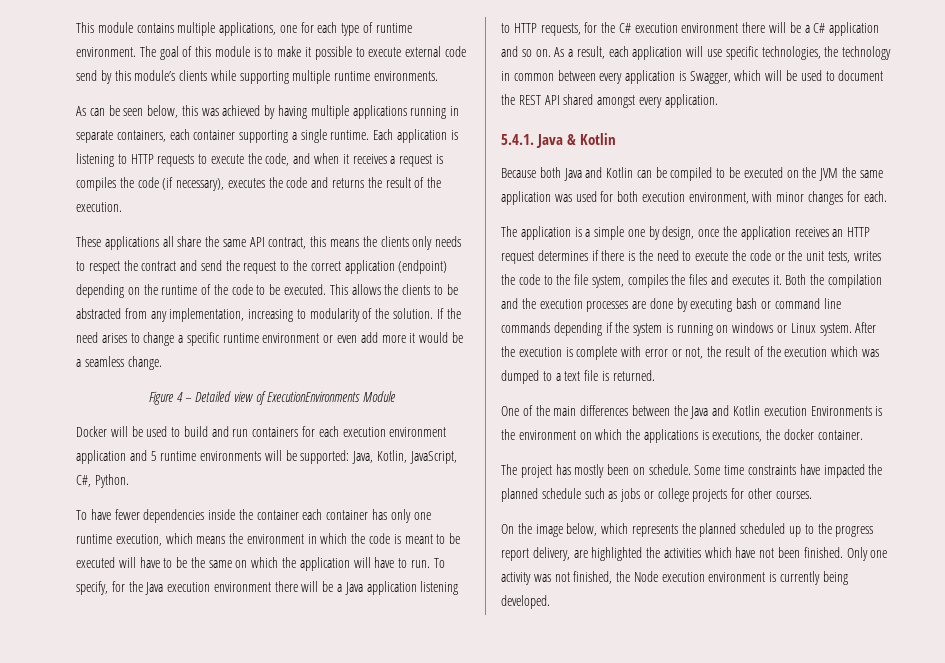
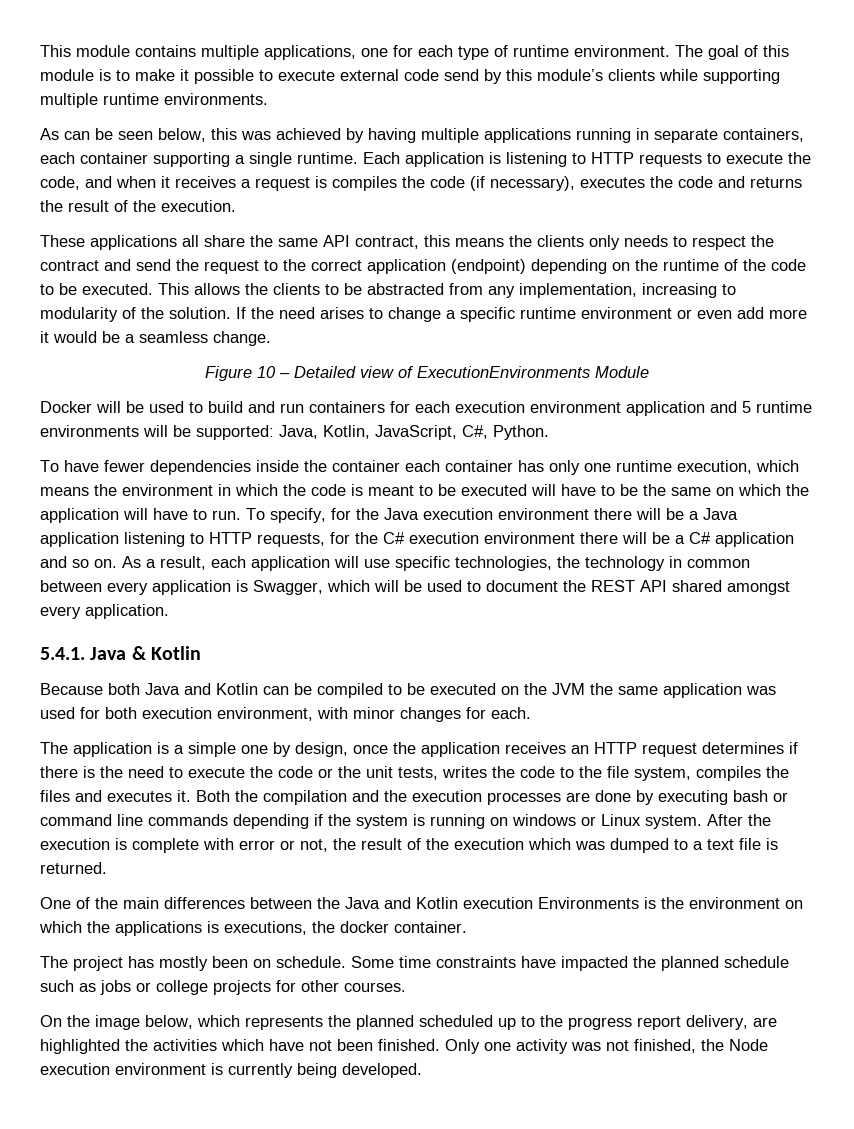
- Figure 4 – Detailed view of ExecutionEnvironments Module
+ Figure 10 – Detailed view of ExecutionEnvironments Module

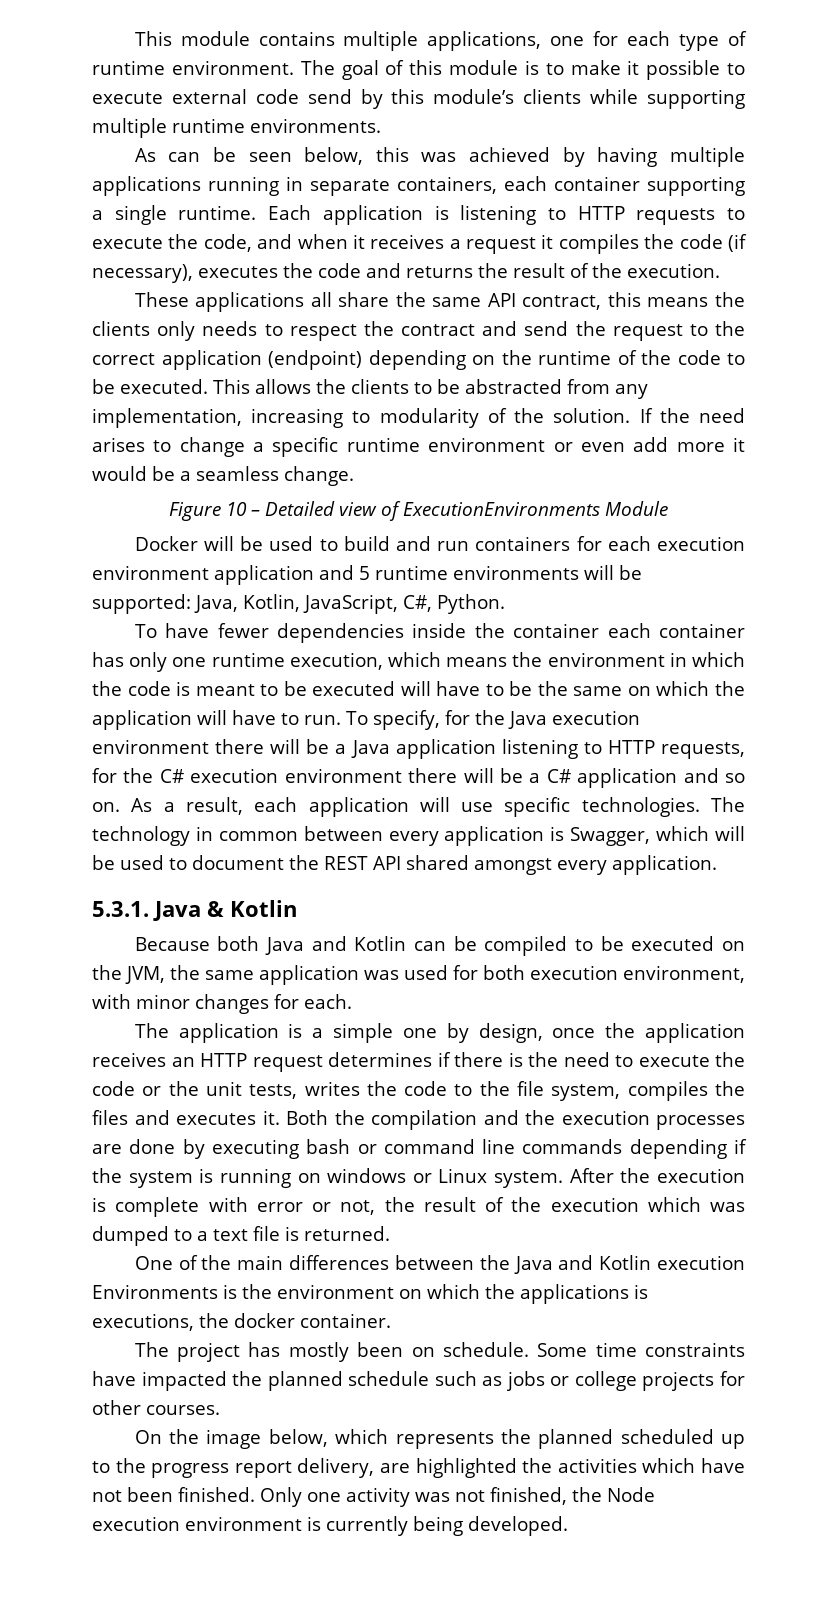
- Each application is listening to HTTP requests to execute the code, and when it receives a request is compiles the code (if necessary), executes the code and returns the result of the execution.
+ Each application is listening to HTTP requests to execute the code, and when it receives a request it compiles the code (if necessary), executes the code and returns the result of the execution.
- As a result, each application will use specific technologies, the technology in common between every application is Swagger, which will be used to document the REST API shared amongst every application.
+ As a result, each application will use specific technologies. The technology in common between every application is Swagger, which will be used to document the REST API shared amongst every application.
- 5.4.1. Java & Kotlin
+ 5.3.1. Java & Kotlin
- Because both Java and Kotlin can be compiled to be executed on the JVM the same application was used for both execution environment, with minor changes for each.
+ Because both Java and Kotlin can be compiled to be executed on the JVM, the same application was used for both execution environment, with minor changes for each.

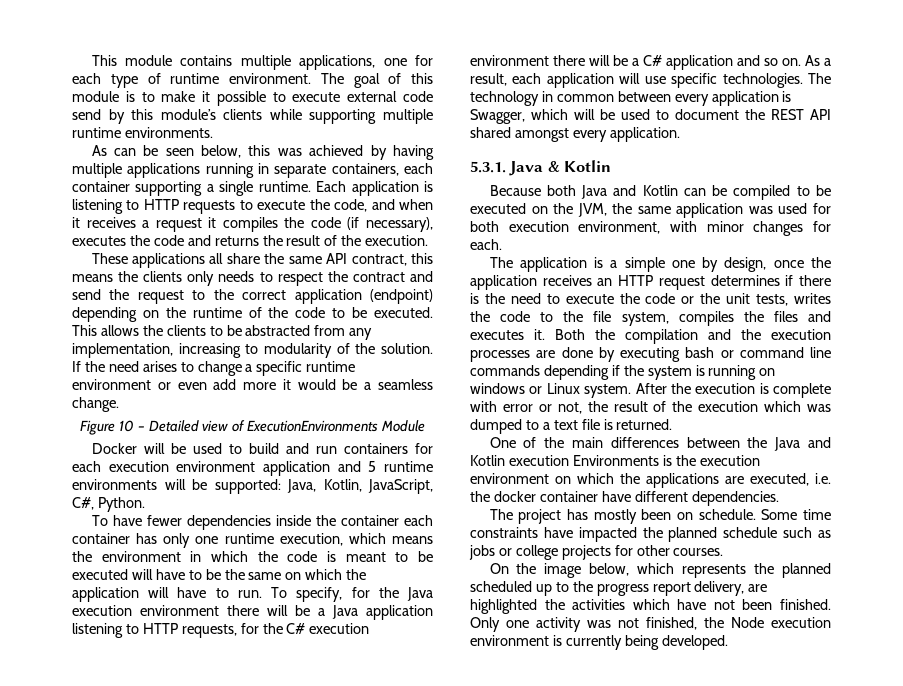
- One of the main differences between the Java and Kotlin execution Environments is the environment on which the applications is executions, the docker container.
+ One of the main differences between the Java and Kotlin execution Environments is the execution environment on which the applications are executed, i.e. the docker container have different dependencies.

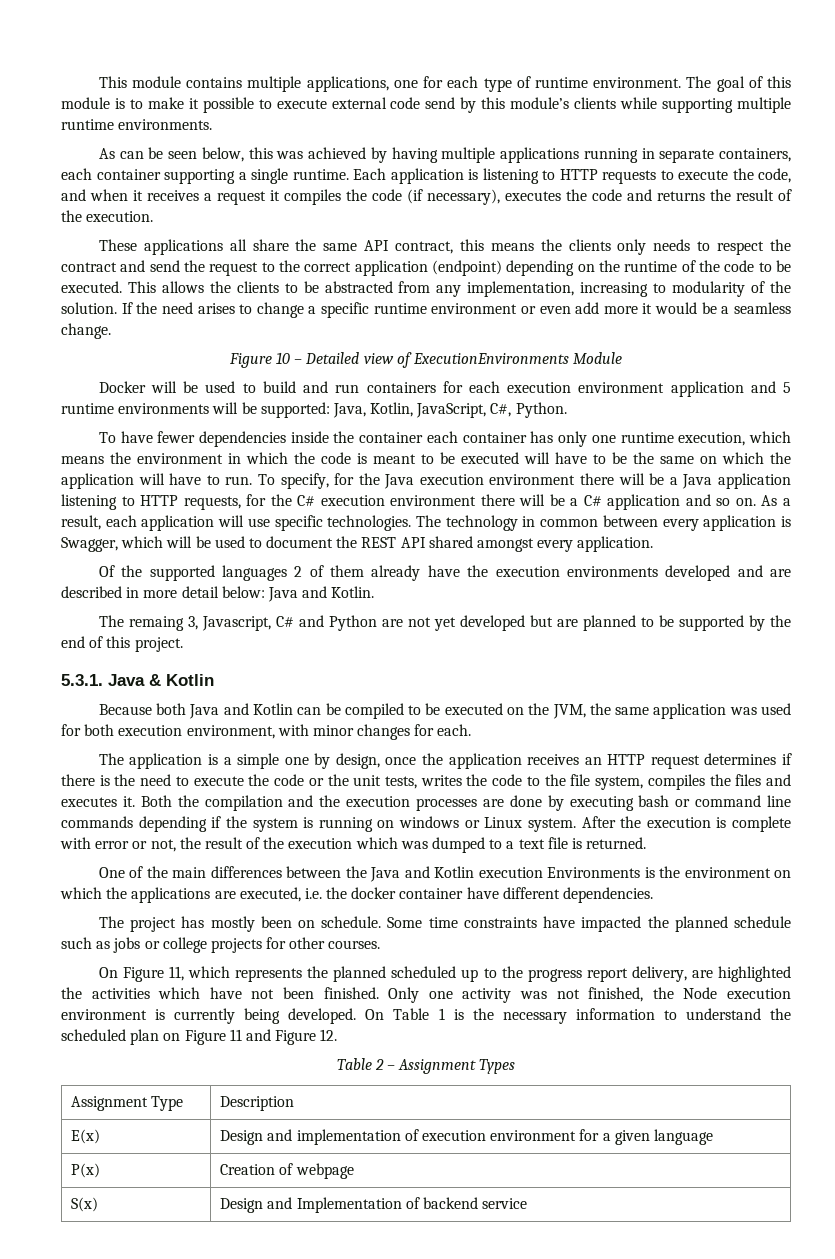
+ Of the supported languages 2 of them already have the execution environments developed and are described in more detail below: Java and Kotlin.
+ The remaing 3, Javascript, C# and Python are not yet developed but are planned to be supported by the end of this project.
- One of the main differences between the Java and Kotlin execution Environments is the execution environment on which the applications are executed, i.e. the docker container have different dependencies.
+ One of the main differences between the Java and Kotlin execution Environments is the environment on which the applications are executed, i.e. the docker container have different dependencies.
- On the image below, which represents the planned scheduled up to the progress report delivery, are highlighted the activities which have not been finished.
+ On Figure 11, which represents the planned scheduled up to the progress report delivery, are highlighted the activities which have not been finished.
+ On Table 1 is the necessary information to understand the scheduled plan on Figure 11 and Figure 12.
+ Table 2 – Assignment Types
+ Assignment Type | Description
+ E(x) | Design and implementation of execution environment for a given language
+ P(x) | Creation of webpage
+ S(x) | Design and Implementation of backend service

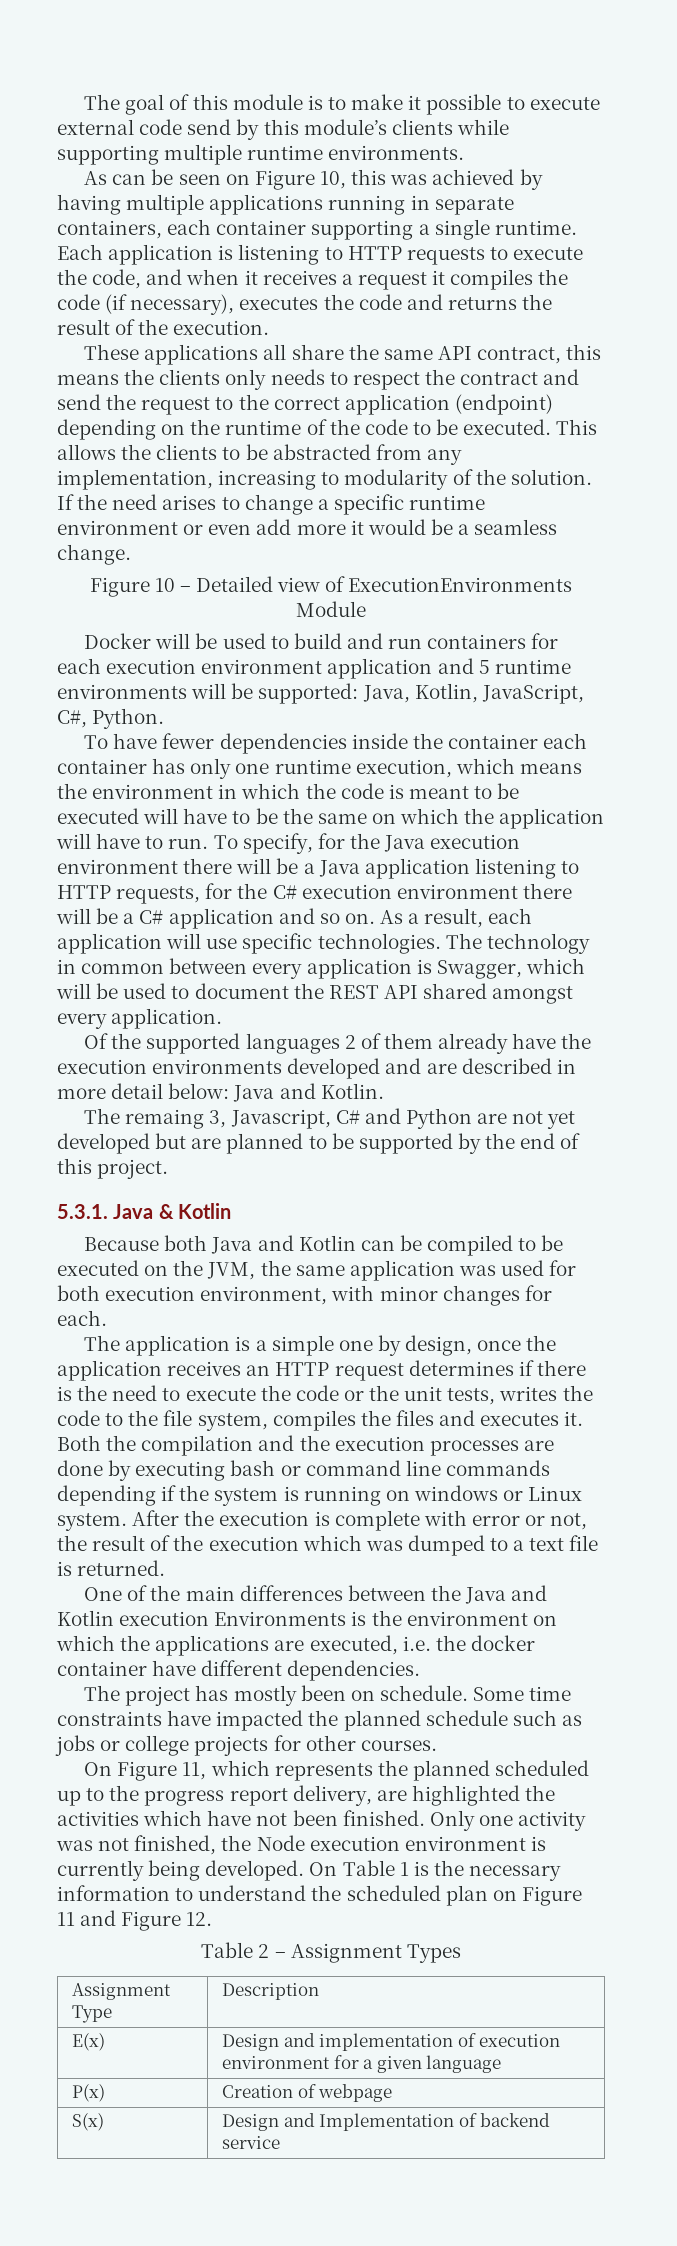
- This module contains multiple applications, one for each type of runtime environment.
- As can be seen below, this was achieved by having multiple applications running in separate containers, each container supporting a single runtime.
+ As can be seen on Figure 10, this was achieved by having multiple applications running in separate containers, each container supporting a single runtime.

